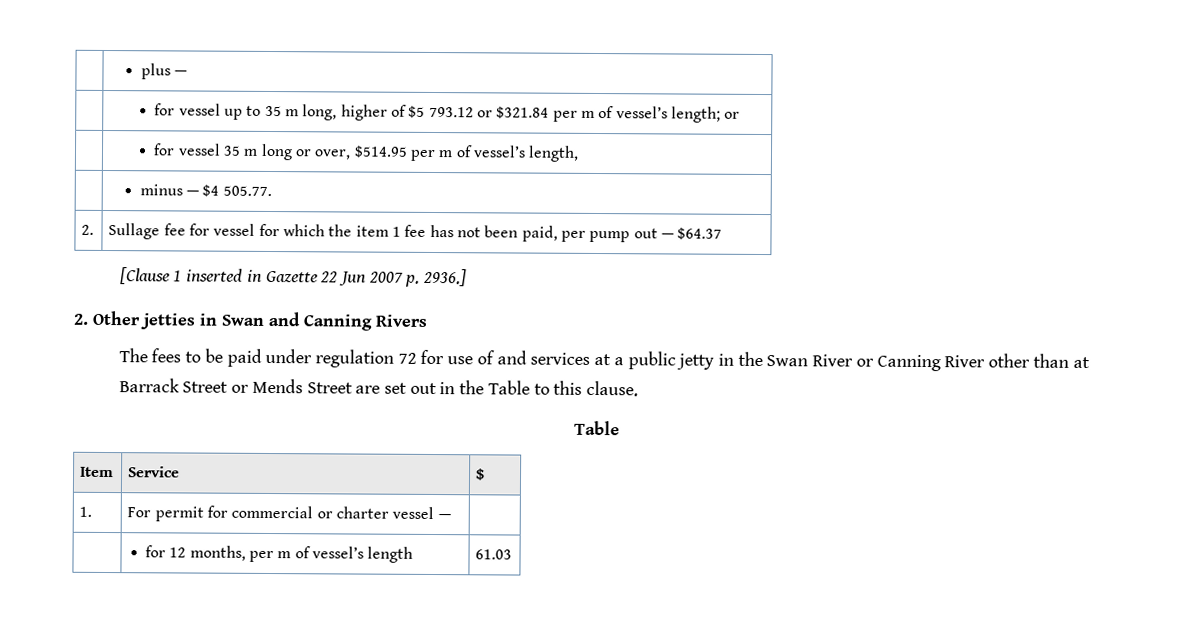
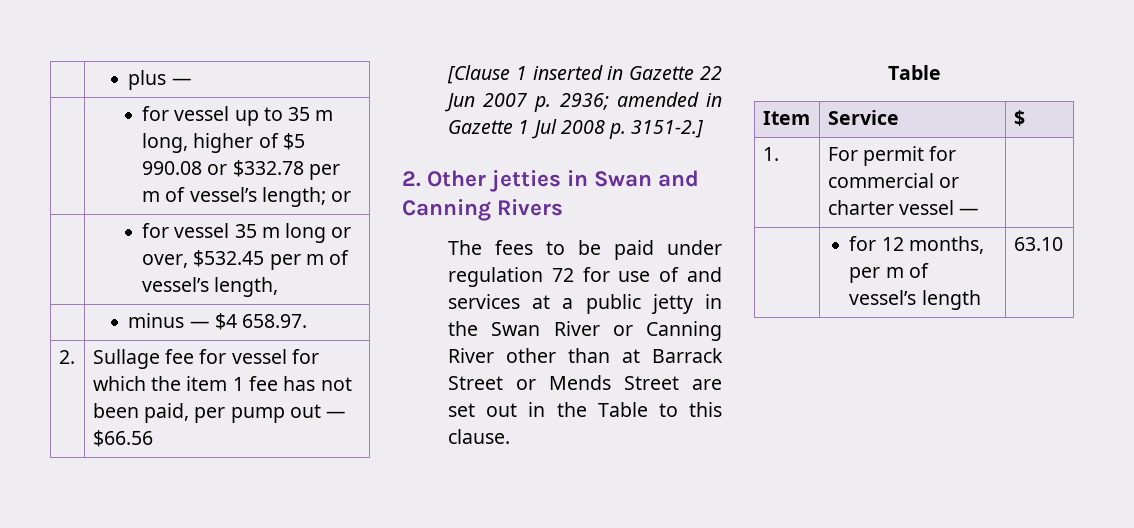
- | for vessel up to 35 m long, higher of $5 793.12 or $321.84 per m of vessel’s length; or
+ | for vessel up to 35 m long, higher of $5 990.08 or $332.78 per m of vessel’s length; or
- | for vessel 35 m long or over, $514.95 per m of vessel’s length,
+ | for vessel 35 m long or over, $532.45 per m of vessel’s length,
- | minus — $4 505.77.
+ | minus — $4 658.97.
- 2. | Sullage fee for vessel for which the item 1 fee has not been paid, per pump out — $64.37
+ 2. | Sullage fee for vessel for which the item 1 fee has not been paid, per pump out — $66.56
- [Clause 1 inserted in Gazette 22 Jun 2007 p. 2936.]
+ [Clause 1 inserted in Gazette 22 Jun 2007 p. 2936; amended in Gazette 1 Jul 2008 p. 3151-2.]
- | for 12 months, per m of vessel’s length | 61.03
+ | for 12 months, per m of vessel’s length | 63.10

